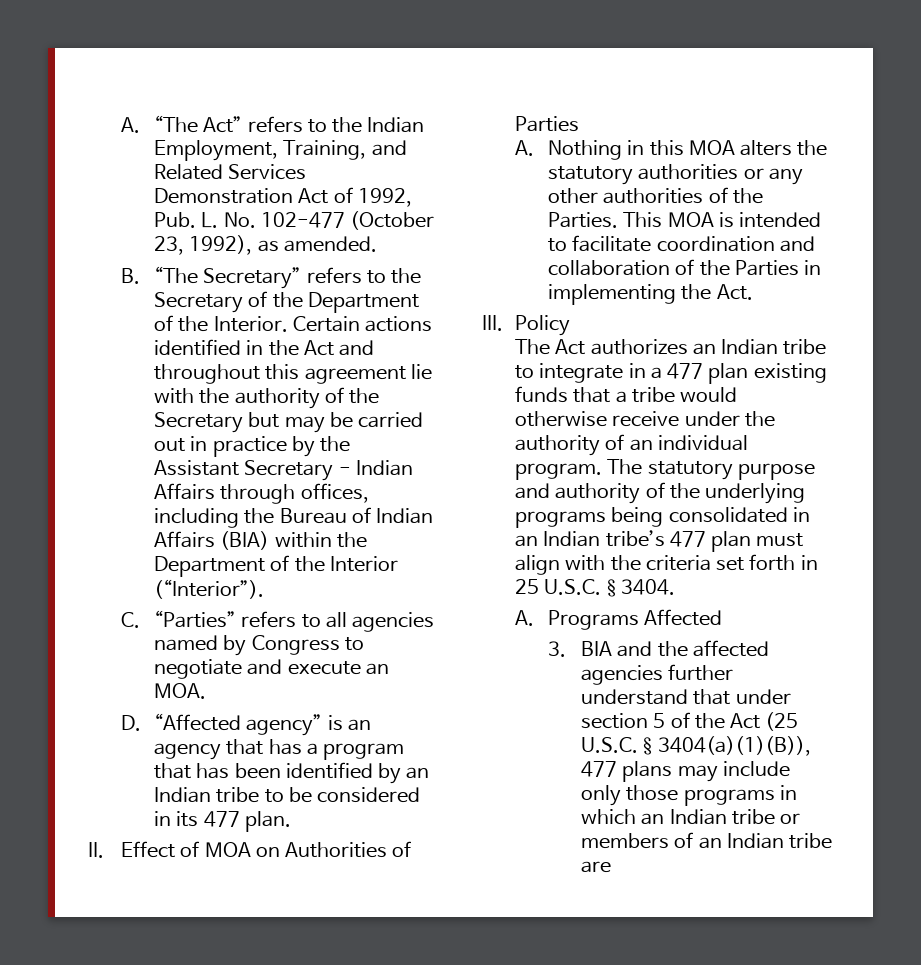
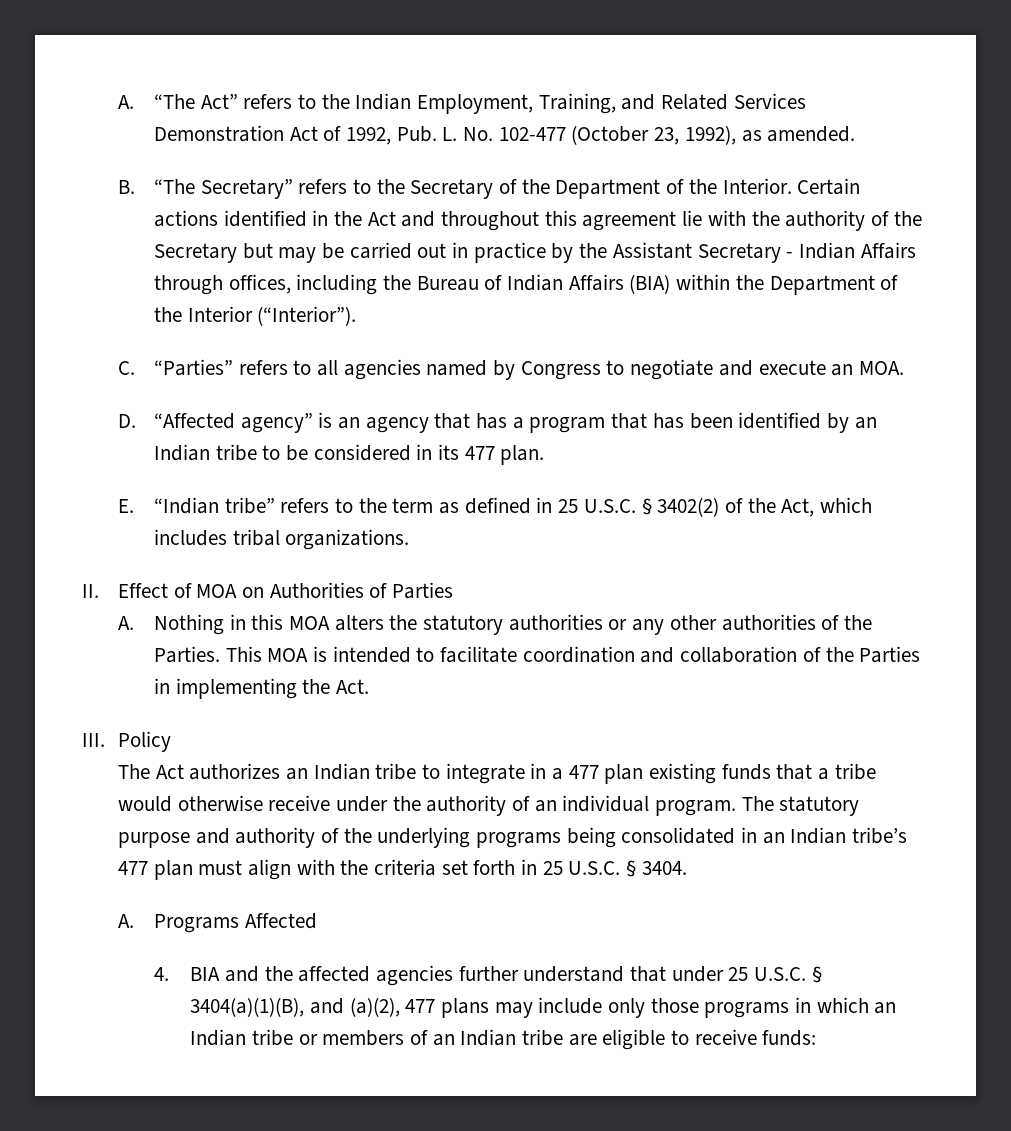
+ E. “Indian tribe” refers to the term as defined in 25 U.S.C. § 3402(2) of the Act, which includes tribal organizations.
- 3. BIA and the affected agencies further understand that under section 5 of the Act (25 U.S.C. § 3404(a)(1)(B)), 477 plans may include only those programs in which an Indian tribe or members of an Indian tribe are
+ 4. BIA and the affected agencies further understand that under 25 U.S.C. § 3404(a)(1)(B), and (a)(2), 477 plans may include only those programs in which an Indian tribe or members of an Indian tribe are eligible to receive funds:

